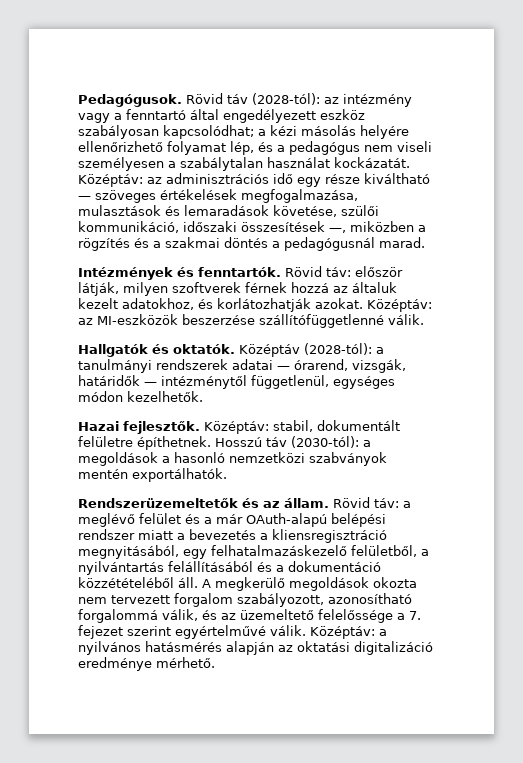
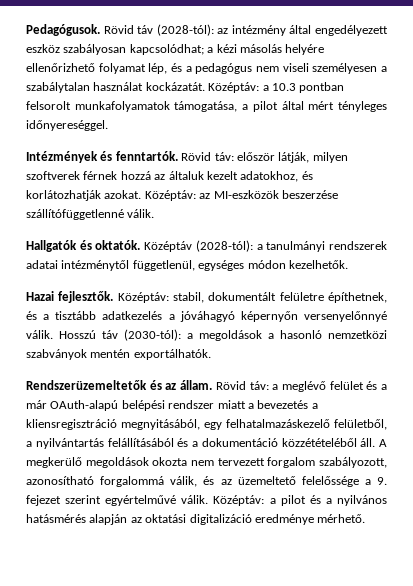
- Rövid táv (2028-tól): az intézmény vagy a fenntartó által engedélyezett eszköz szabályosan kapcsolódhat; a kézi másolás helyére ellenőrizhető folyamat lép, és a pedagógus nem viseli személyesen a szabálytalan használat kockázatát.
+ Rövid táv (2028-tól): az intézmény által engedélyezett eszköz szabályosan kapcsolódhat; a kézi másolás helyére ellenőrizhető folyamat lép, és a pedagógus nem viseli személyesen a szabálytalan használat kockázatát.
- Középtáv: az adminisztrációs idő egy része kiváltható — szöveges értékelések megfogalmazása, mulasztások és lemaradások követése, szülői kommunikáció, időszaki összesítések —, miközben a rögzítés és a szakmai döntés a pedagógusnál marad.
+ Középtáv: a 10.3 pontban felsorolt munkafolyamatok támogatása, a pilot által mért tényleges időnyereséggel.
- Középtáv (2028-tól): a tanulmányi rendszerek adatai — órarend, vizsgák, határidők — intézménytől függetlenül, egységes módon kezelhetők.
+ Középtáv (2028-tól): a tanulmányi rendszerek adatai intézménytől függetlenül, egységes módon kezelhetők.
- Középtáv: stabil, dokumentált felületre építhetnek.
+ Középtáv: stabil, dokumentált felületre építhetnek, és a tisztább adatkezelés a jóváhagyó képernyőn versenyelőnnyé válik.
- A megkerülő megoldások okozta nem tervezett forgalom szabályozott, azonosítható forgalommá válik, és az üzemeltető felelőssége a 7. fejezet szerint egyértelművé válik.
+ A megkerülő megoldások okozta nem tervezett forgalom szabályozott, azonosítható forgalommá válik, és az üzemeltető felelőssége a 9. fejezet szerint egyértelművé válik.
- Középtáv: a nyilvános hatásmérés alapján az oktatási digitalizáció eredménye mérhető.
+ Középtáv: a pilot és a nyilvános hatásmérés alapján az oktatási digitalizáció eredménye mérhető.

